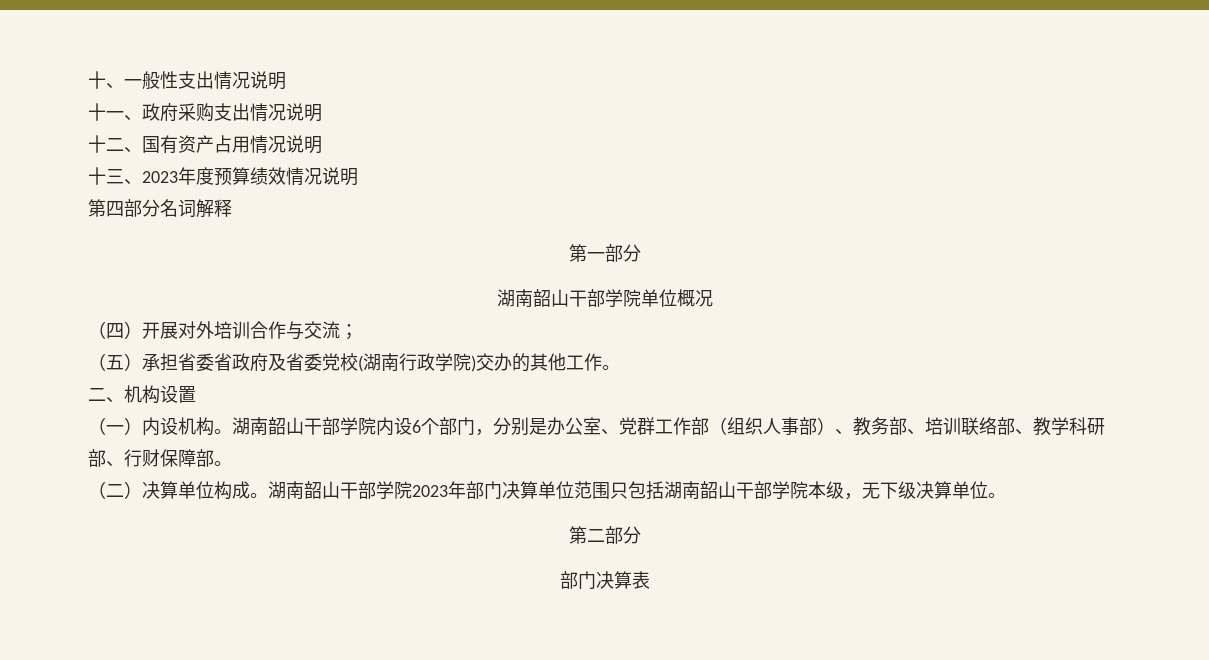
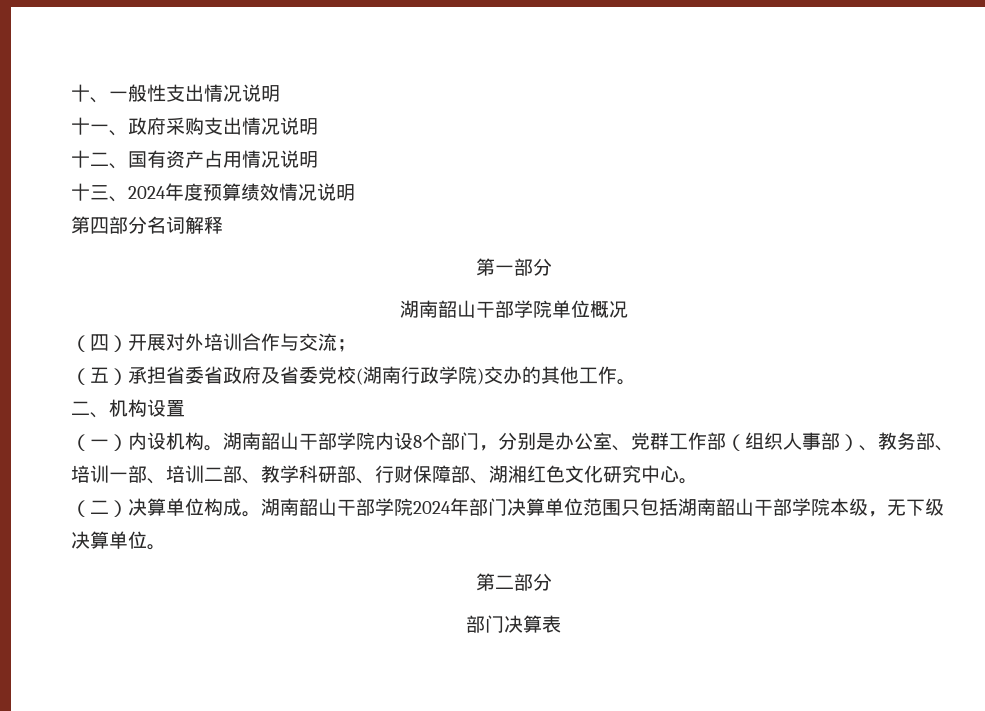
- 十三、2023年度预算绩效情况说明
+ 十三、2024年度预算绩效情况说明
- 湖南韶山干部学院内设6个部门，分别是办公室、党群工作部（组织人事部）、教务部、培训联络部、教学科研部、行财保障部。
+ 湖南韶山干部学院内设8个部门，分别是办公室、党群工作部（组织人事部）、教务部、培训一部、培训二部、教学科研部、行财保障部、湖湘红色文化研究中心。
- 湖南韶山干部学院2023年部门决算单位范围只包括湖南韶山干部学院本级，无下级决算单位。
+ 湖南韶山干部学院2024年部门决算单位范围只包括湖南韶山干部学院本级，无下级决算单位。

